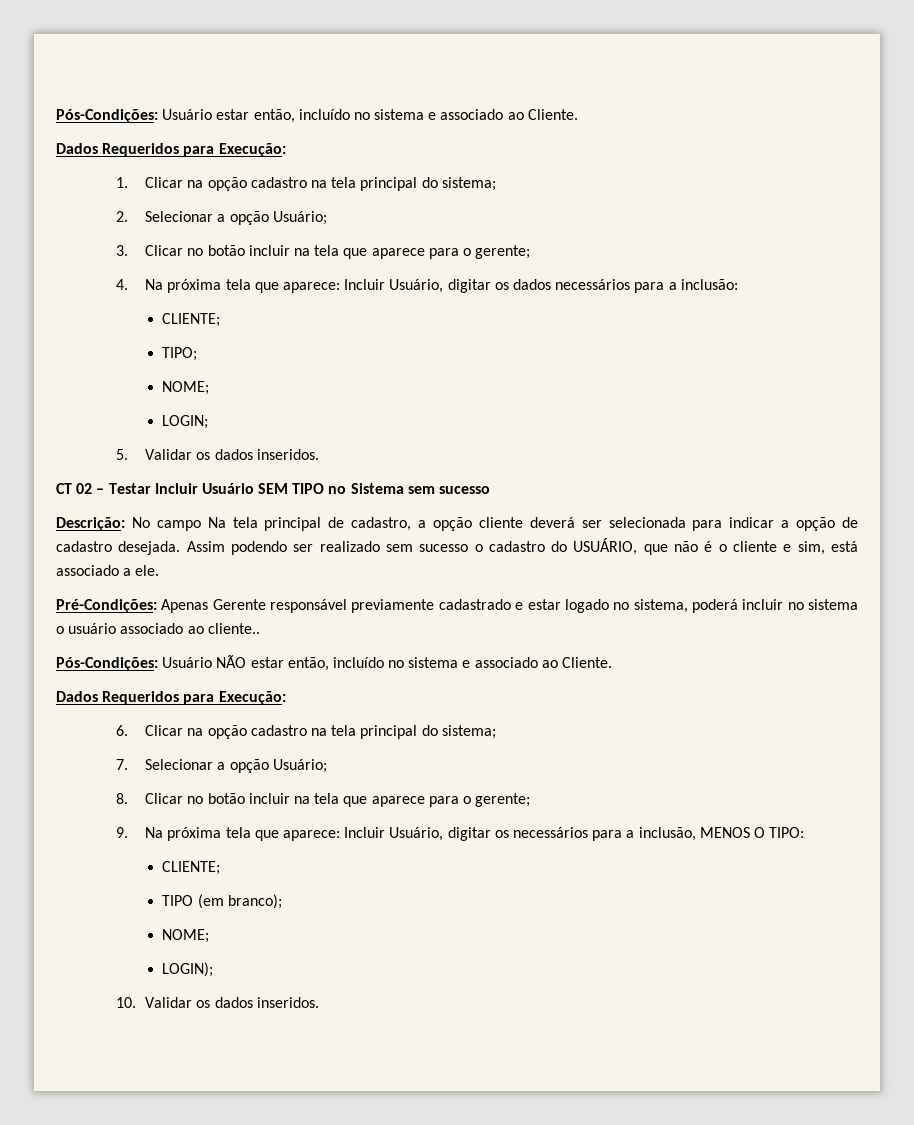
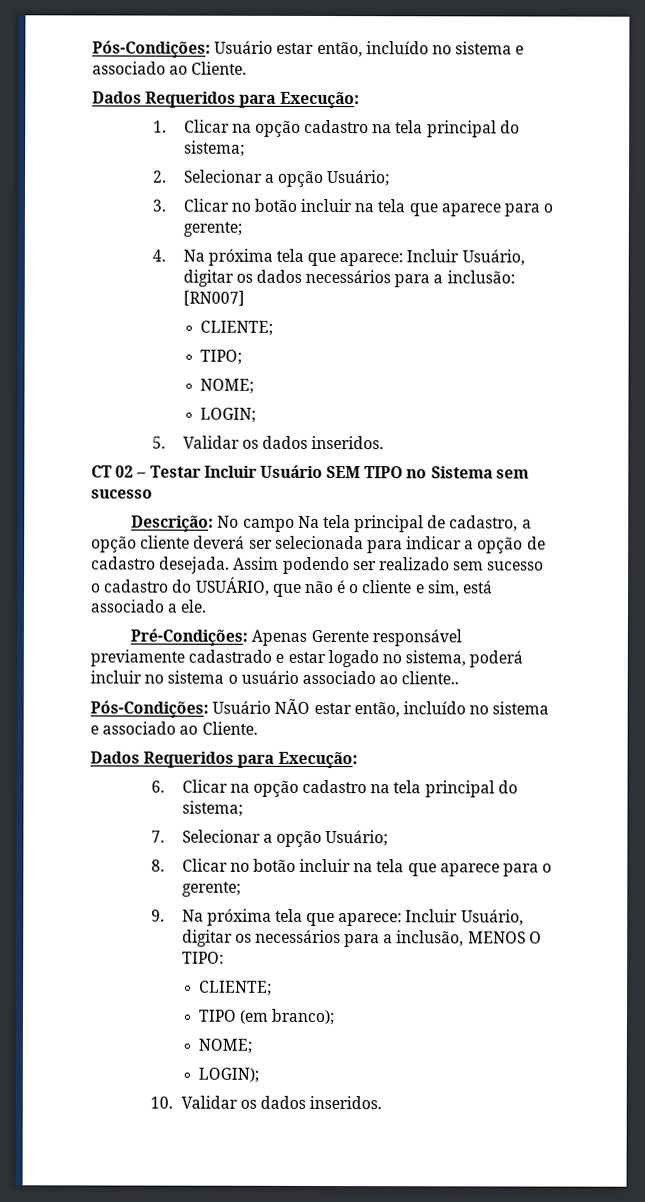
- 4. Na próxima tela que aparece: Incluir Usuário, digitar os dados necessários para a inclusão:
+ 4. Na próxima tela que aparece: Incluir Usuário, digitar os dados necessários para a inclusão: [RN007]

